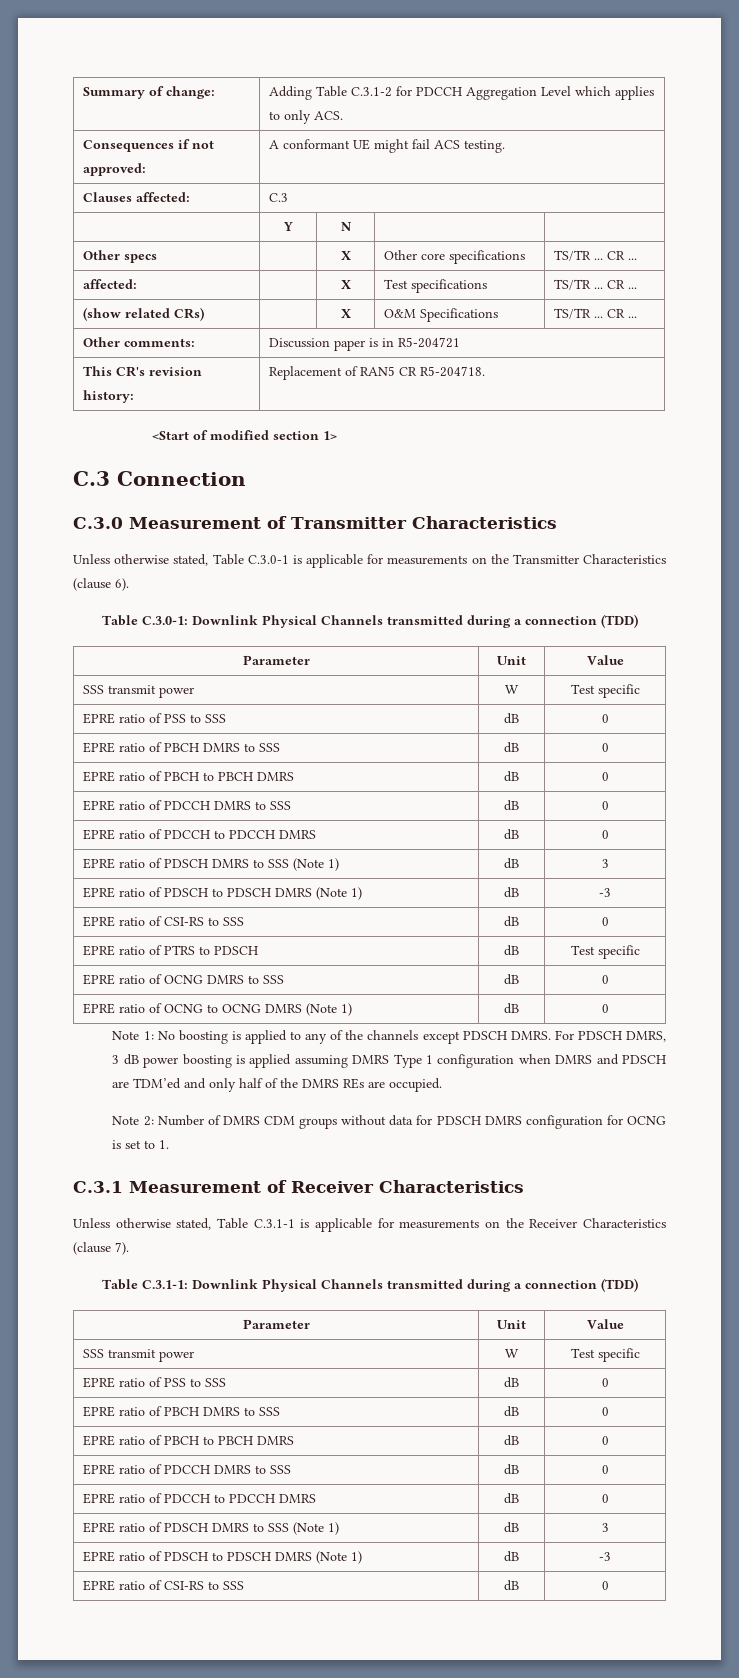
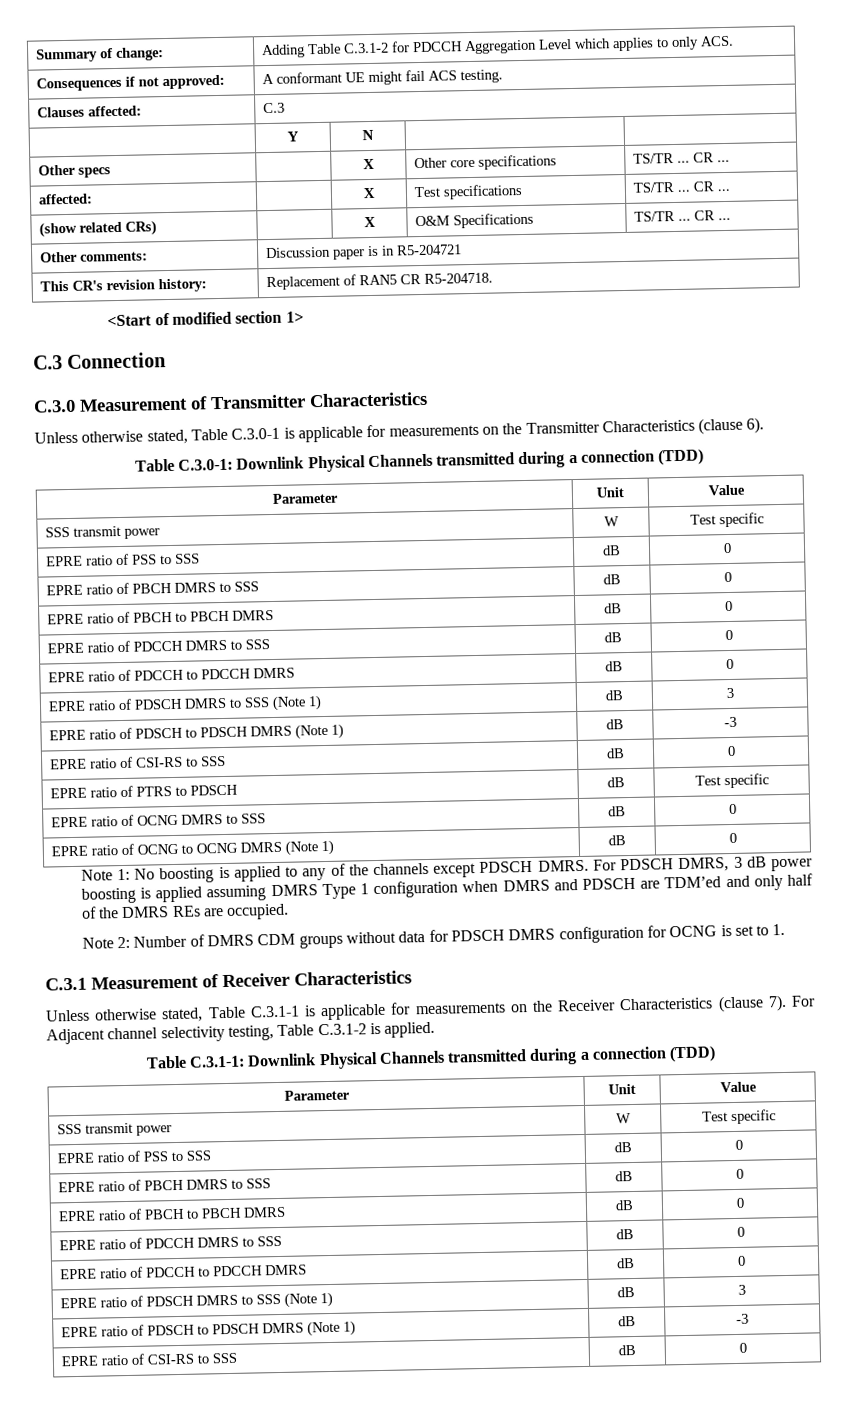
+ For Adjacent channel selectivity testing, Table C.3.1-2 is applied.

